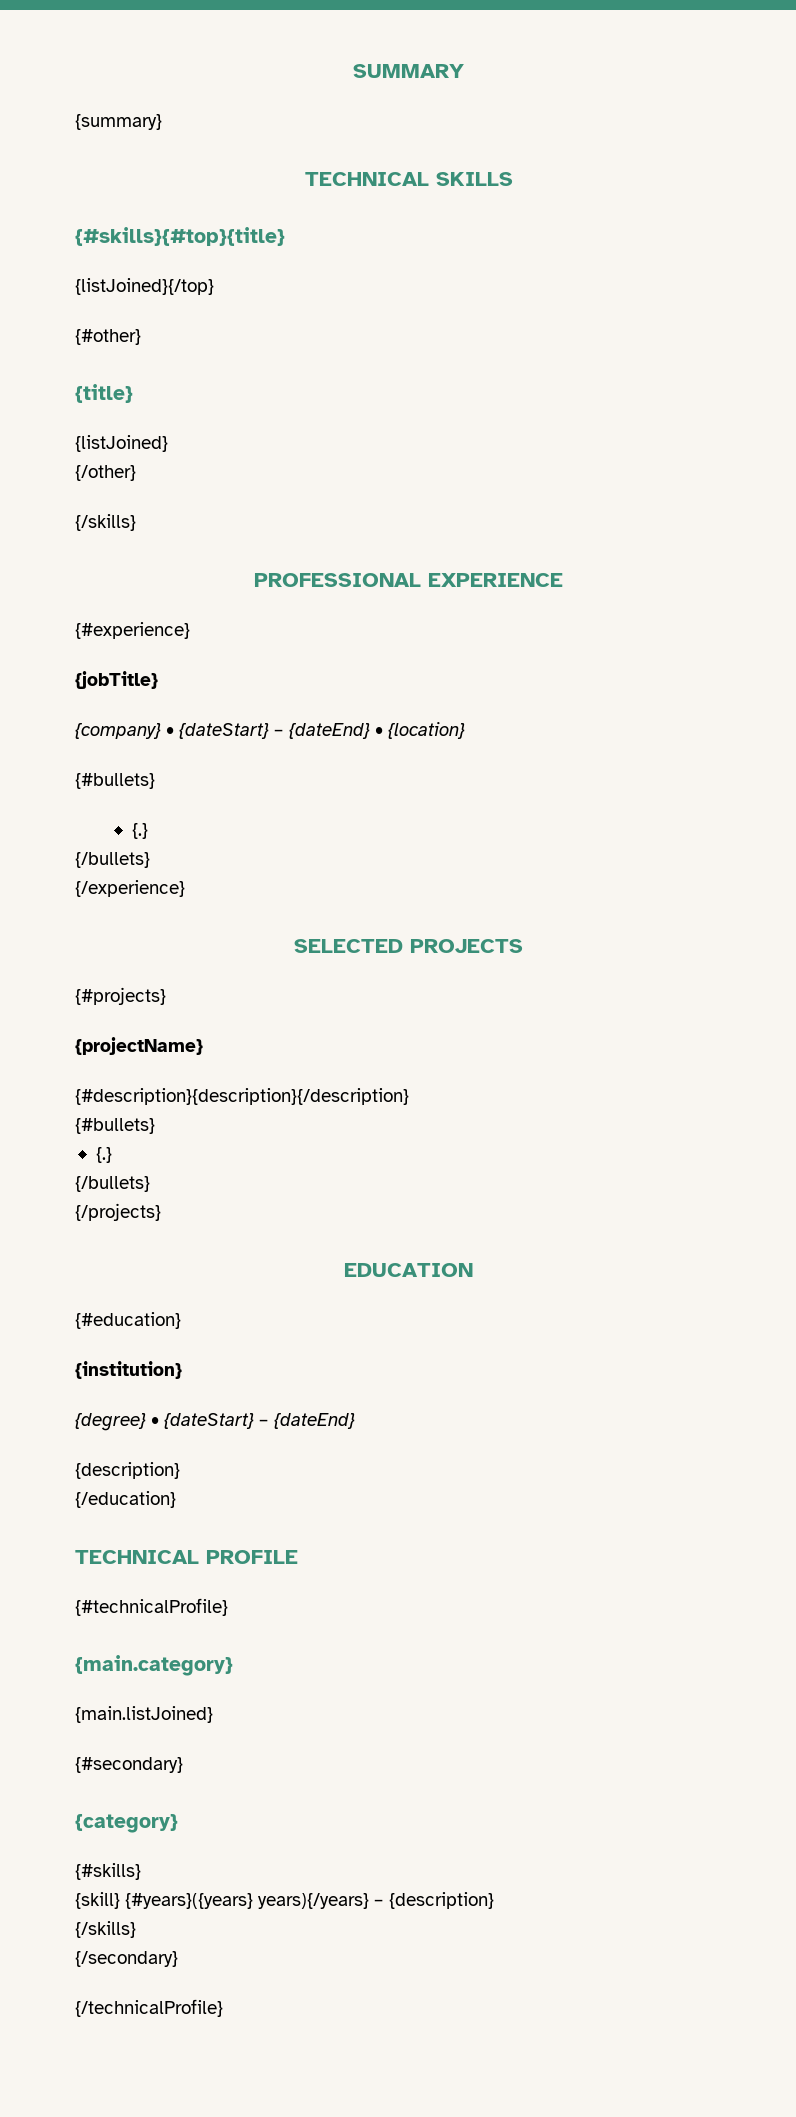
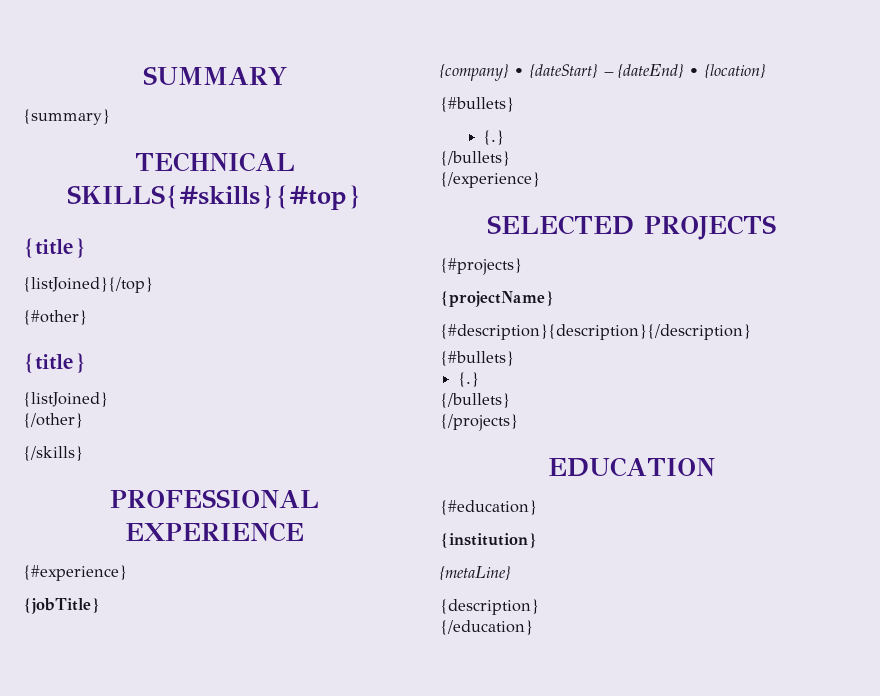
- TECHNICAL SKILLS
- {#skills}{#top}{title}
+ TECHNICAL SKILLS{#skills}{#top}
+ {title}
- {degree} • {dateStart} – {dateEnd}
+ {metaLine}
  {description}
  {/education}
- TECHNICAL PROFILE
- {#technicalProfile}
- {main.category}
- {main.listJoined}
- {#secondary}
- {category}
- {#skills}
- {skill} {#years}({years} years){/years} – {description}
- {/skills}
- {/secondary}
- {/technicalProfile}

